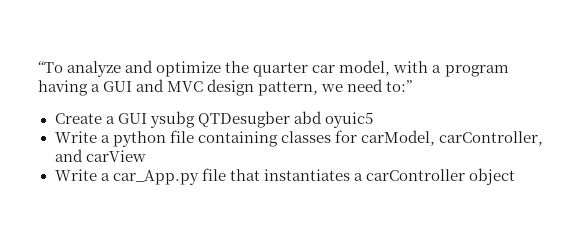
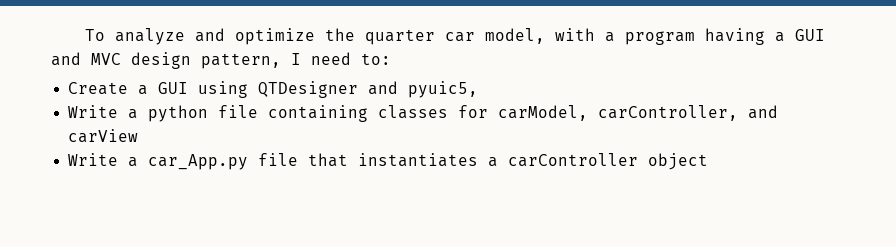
- “To analyze and optimize the quarter car model, with a program having a GUI and MVC design pattern, we need to:”
+ To analyze and optimize the quarter car model, with a program having a GUI and MVC design pattern, I need to:
- Create a GUI ysubg QTDesugber abd oyuic5
+ Create a GUI using QTDesigner and pyuic5,

